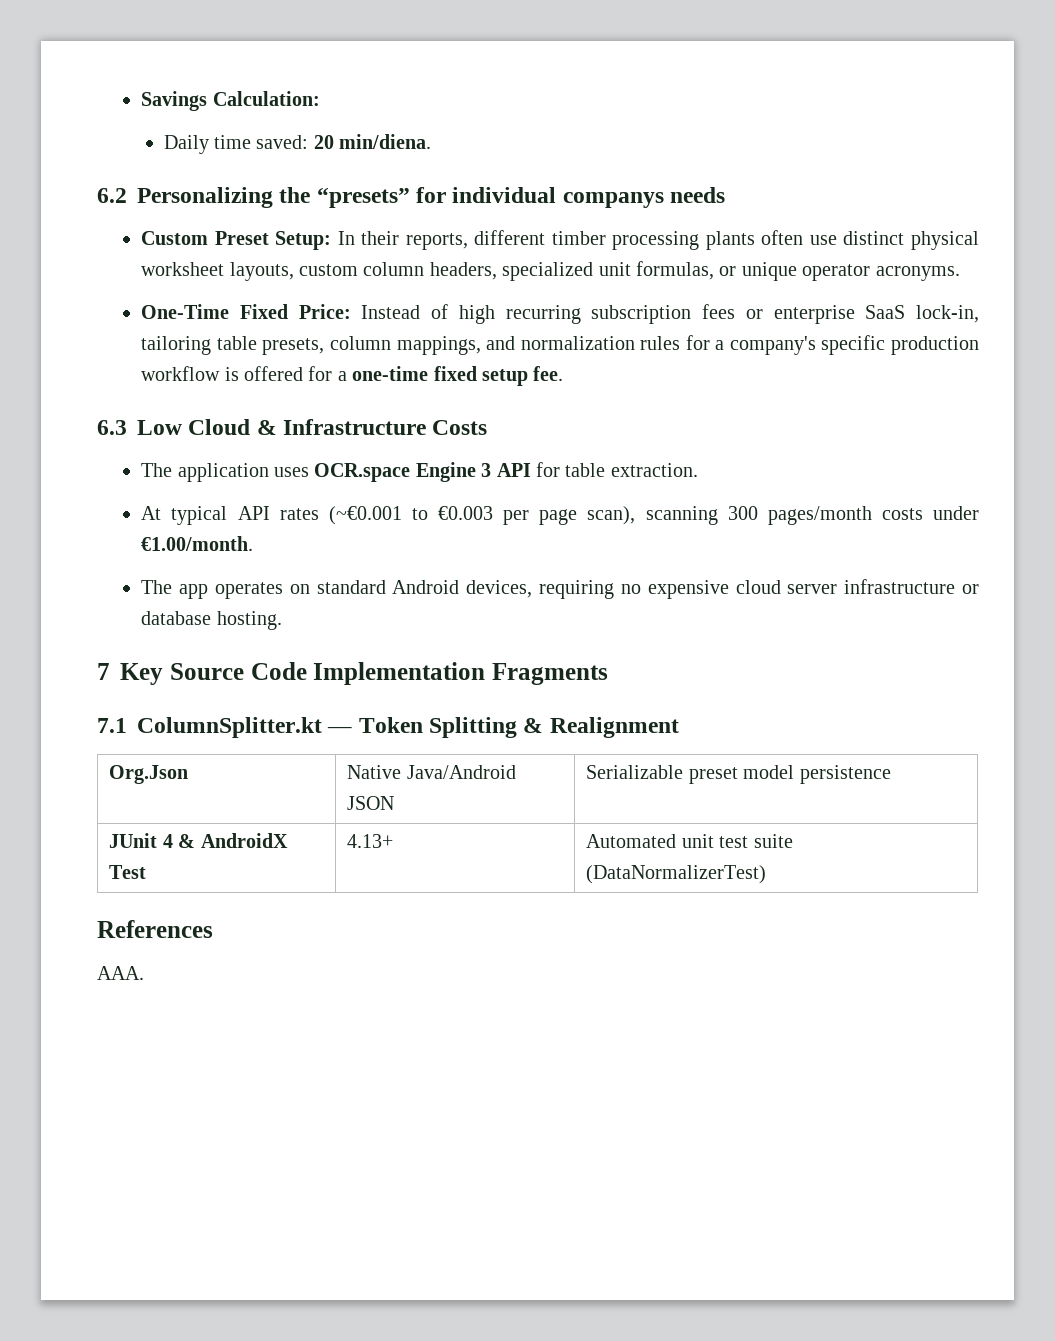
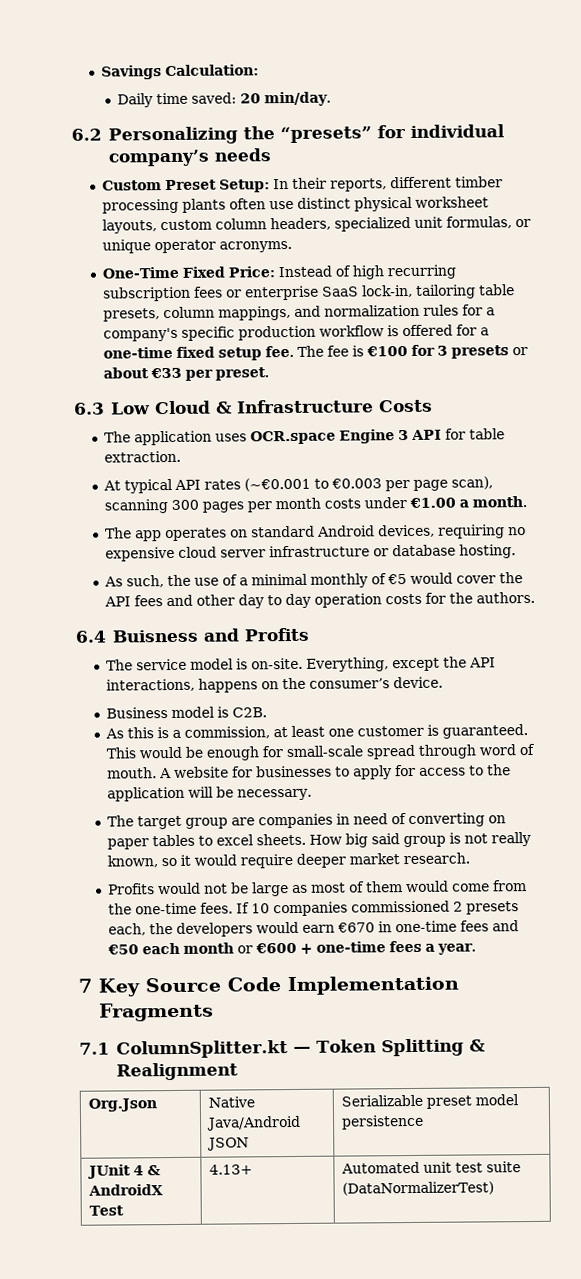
- Daily time saved: 20 min/diena.
+ Daily time saved: 20 min/day.
- 6.2 Personalizing the “presets” for individual companys needs
+ 6.2 Personalizing the “presets” for individual company’s needs
+ The fee is €100 for 3 presets or about €33 per preset.
- At typical API rates (~€0.001 to €0.003 per page scan), scanning 300 pages/month costs under €1.00/month.
+ At typical API rates (~€0.001 to €0.003 per page scan), scanning 300 pages per month costs under €1.00 a month.
+ As such, the use of a minimal monthly of €5 would cover the API fees and other day to day operation costs for the authors.
+ 6.4 Buisness and Profits
+ The service model is on-site. Everything, except the API interactions, happens on the consumer’s device.
+ Business model is C2B.
+ As this is a commission, at least one customer is guaranteed. This would be enough for small-scale spread through word of mouth. A website for businesses to apply for access to the application will be necessary.
+ The target group are companies in need of converting on paper tables to excel sheets. How big said group is not really known, so it would require deeper market research.
+ Profits would not be large as most of them would come from the one-time fees. If 10 companies commissioned 2 presets each, the developers would earn €670 in one-time fees and €50 each month or €600 + one-time fees a year.
- References
- AAA.

